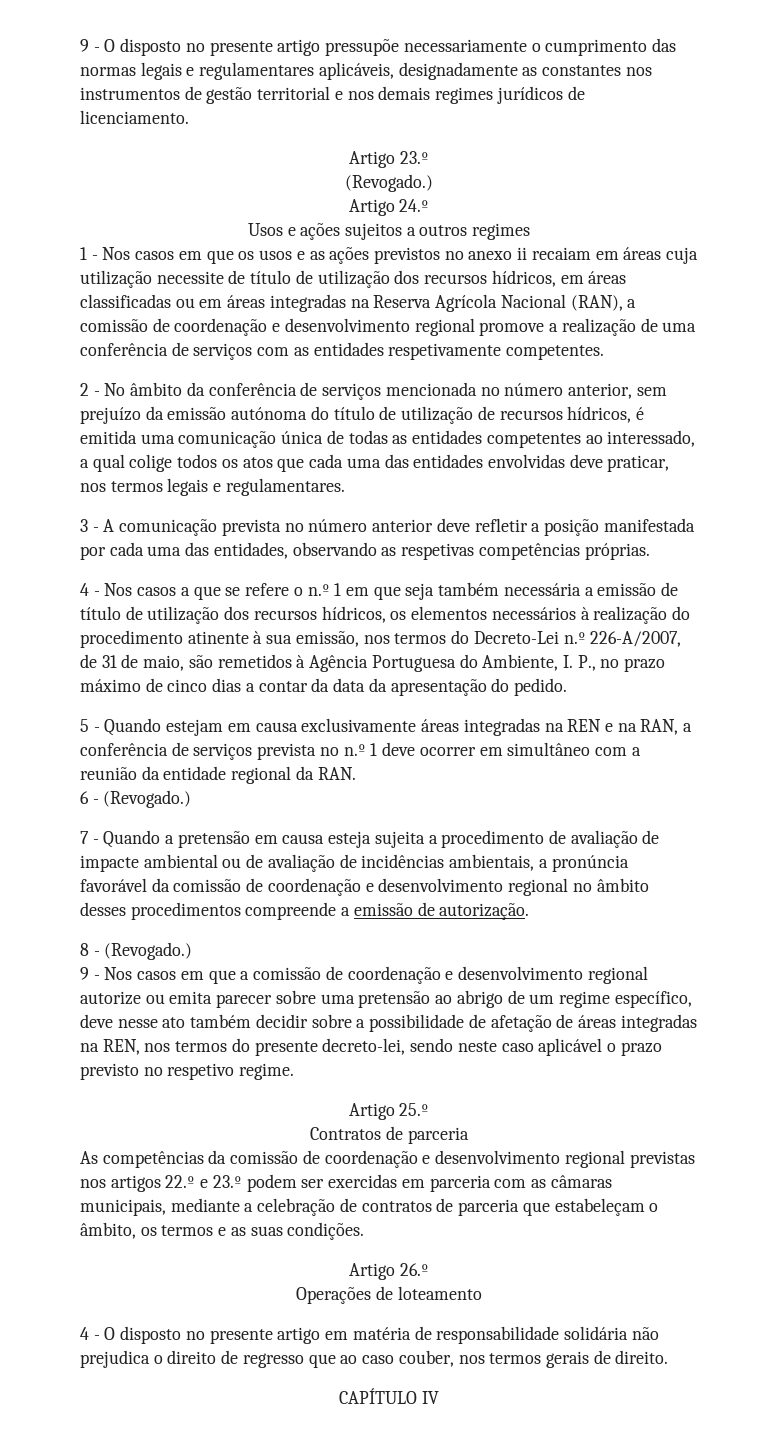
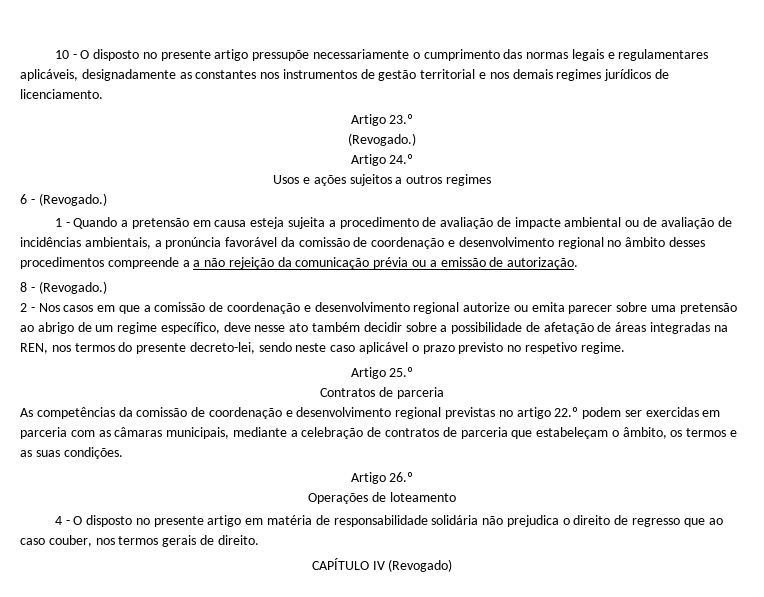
- 9 - O disposto no presente artigo pressupõe necessariamente o cumprimento das normas legais e regulamentares aplicáveis, designadamente as constantes nos instrumentos de gestão territorial e nos demais regimes jurídicos de licenciamento.
+ 10 - O disposto no presente artigo pressupõe necessariamente o cumprimento das normas legais e regulamentares aplicáveis, designadamente as constantes nos instrumentos de gestão territorial e nos demais regimes jurídicos de licenciamento.
- 1 - Nos casos em que os usos e as ações previstos no anexo ii recaiam em áreas cuja utilização necessite de título de utilização dos recursos hídricos, em áreas classificadas ou em áreas integradas na Reserva Agrícola Nacional (RAN), a comissão de coordenação e desenvolvimento regional promove a realização de uma conferência de serviços com as entidades respetivamente competentes.
- 2 - No âmbito da conferência de serviços mencionada no número anterior, sem prejuízo da emissão autónoma do título de utilização de recursos hídricos, é emitida uma comunicação única de todas as entidades competentes ao interessado, a qual colige todos os atos que cada uma das entidades envolvidas deve praticar, nos termos legais e regulamentares.
- 3 - A comunicação prevista no número anterior deve refletir a posição manifestada por cada uma das entidades, observando as respetivas competências próprias.
- 4 - Nos casos a que se refere o n.º 1 em que seja também necessária a emissão de título de utilização dos recursos hídricos, os elementos necessários à realização do procedimento atinente à sua emissão, nos termos do Decreto-Lei n.º 226-A/2007, de 31 de maio, são remetidos à Agência Portuguesa do Ambiente, I. P., no prazo máximo de cinco dias a contar da data da apresentação do pedido.
- 5 - Quando estejam em causa exclusivamente áreas integradas na REN e na RAN, a conferência de serviços prevista no n.º 1 deve ocorrer em simultâneo com a reunião da entidade regional da RAN.
- 7 - Quando a pretensão em causa esteja sujeita a procedimento de avaliação de impacte ambiental ou de avaliação de incidências ambientais, a pronúncia favorável da comissão de coordenação e desenvolvimento regional no âmbito desses procedimentos compreende a emissão de autorização.
+ 1 - Quando a pretensão em causa esteja sujeita a procedimento de avaliação de impacte ambiental ou de avaliação de incidências ambientais, a pronúncia favorável da comissão de coordenação e desenvolvimento regional no âmbito desses procedimentos compreende a a não rejeição da comunicação prévia ou a emissão de autorização.
- 9 - Nos casos em que a comissão de coordenação e desenvolvimento regional autorize ou emita parecer sobre uma pretensão ao abrigo de um regime específico, deve nesse ato também decidir sobre a possibilidade de afetação de áreas integradas na REN, nos termos do presente decreto-lei, sendo neste caso aplicável o prazo previsto no respetivo regime.
+ 2 - Nos casos em que a comissão de coordenação e desenvolvimento regional autorize ou emita parecer sobre uma pretensão ao abrigo de um regime específico, deve nesse ato também decidir sobre a possibilidade de afetação de áreas integradas na REN, nos termos do presente decreto-lei, sendo neste caso aplicável o prazo previsto no respetivo regime.
- As competências da comissão de coordenação e desenvolvimento regional previstas nos artigos 22.º e 23.º podem ser exercidas em parceria com as câmaras municipais, mediante a celebração de contratos de parceria que estabeleçam o âmbito, os termos e as suas condições.
+ As competências da comissão de coordenação e desenvolvimento regional previstas no artigo 22.º podem ser exercidas em parceria com as câmaras municipais, mediante a celebração de contratos de parceria que estabeleçam o âmbito, os termos e as suas condições.
- CAPÍTULO IV
+ CAPÍTULO IV (Revogado)

